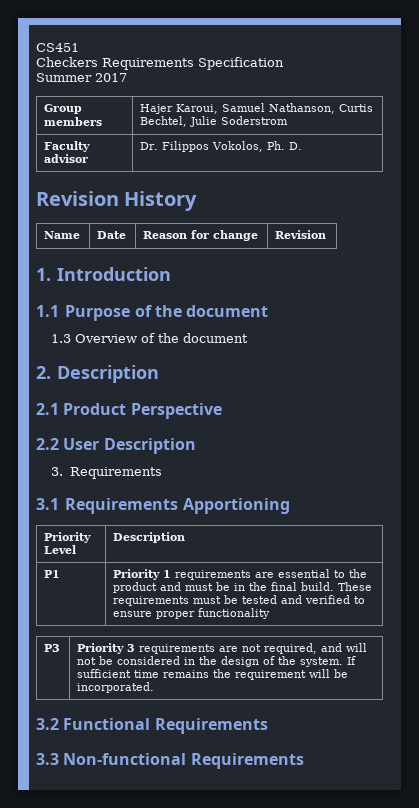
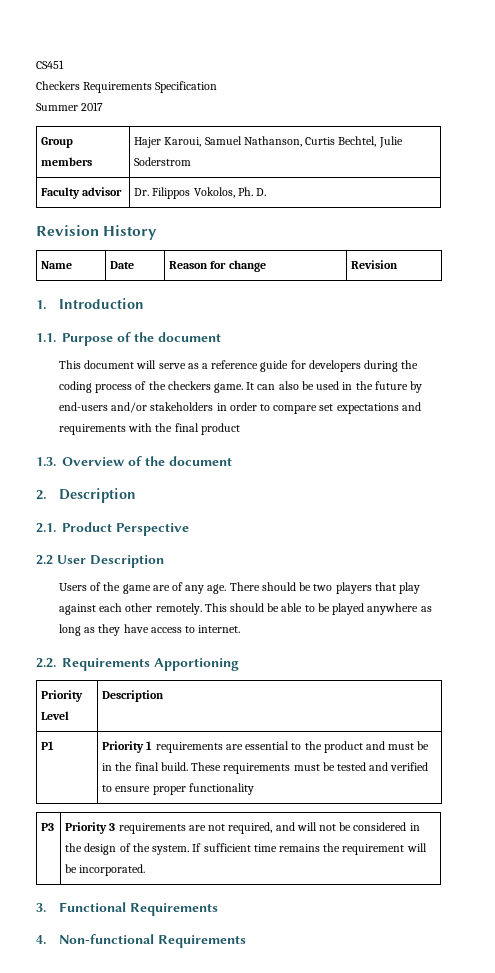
- 1.1 Purpose of the document
+ 1.1. Purpose of the document
- 1.3 Overview of the document
+ This document will serve as a reference guide for developers during the coding process of the checkers game. It can also be used in the future by end-users and/or stakeholders in order to compare set expectations and requirements with the final product
+ 1.3. Overview of the document
- 2.1 Product Perspective
+ 2.1. Product Perspective
- 3. Requirements
- 3.1 Requirements Apportioning
+ Users of the game are of any age. There should be two players that play against each other remotely. This should be able to be played anywhere as long as they have access to internet.
+ 2.2. Requirements Apportioning
- 3.2 Functional Requirements
+ 3. Functional Requirements
- 3.3 Non-functional Requirements
+ 4. Non-functional Requirements

